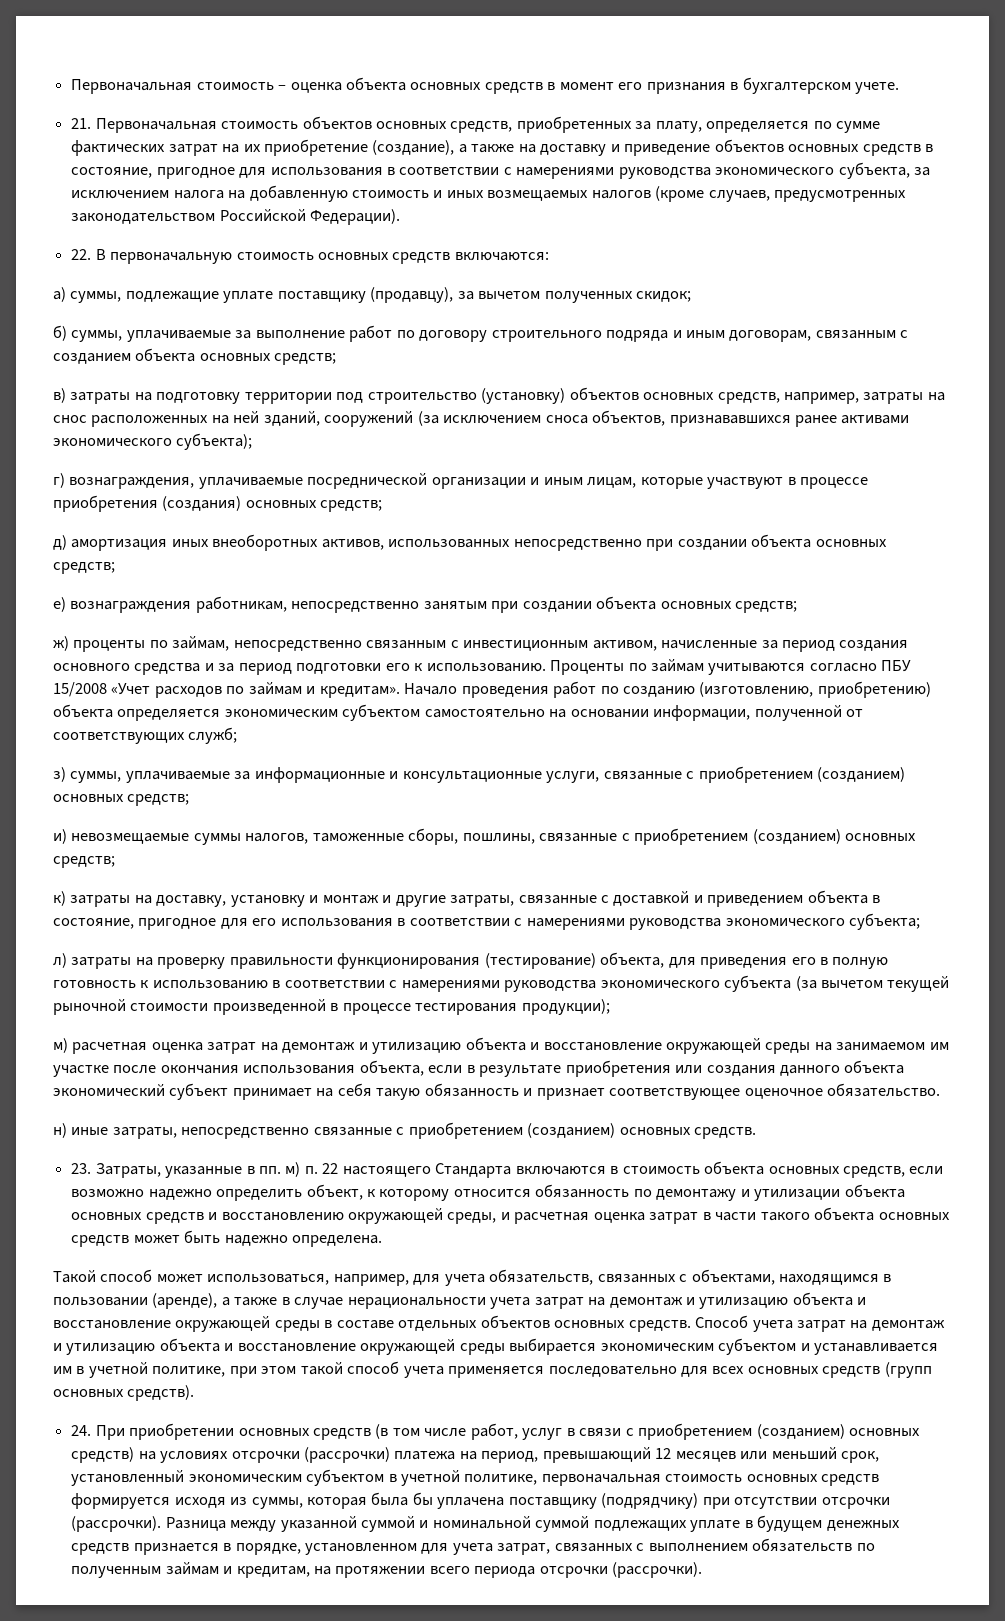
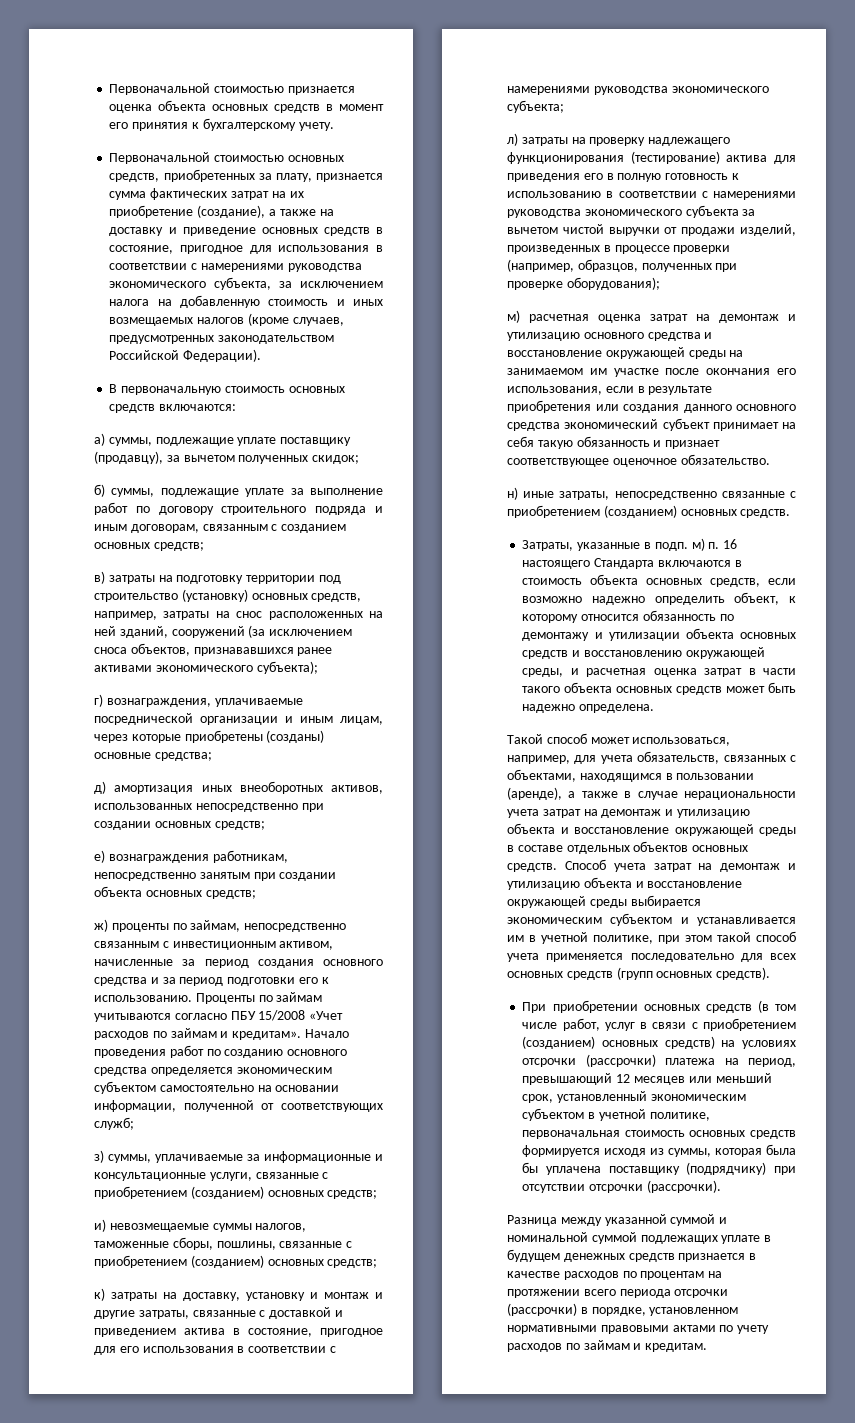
- Первоначальная стоимость – оценка объекта основных средств в момент его признания в бухгалтерском учете.
- 21. Первоначальная стоимость объектов основных средств, приобретенных за плату, определяется по сумме фактических затрат на их приобретение (создание), а также на доставку и приведение объектов основных средств в состояние, пригодное для использования в соответствии с намерениями руководства экономического субъекта, за исключением налога на добавленную стоимость и иных возмещаемых налогов (кроме случаев, предусмотренных законодательством Российской Федерации).
+ Первоначальной стоимостью признается оценка объекта основных средств в момент его принятия к бухгалтерскому учету.
+ Первоначальной стоимостью основных средств, приобретенных за плату, признается сумма фактических затрат на их приобретение (создание), а также на доставку и приведение основных средств в состояние, пригодное для использования в соответствии с намерениями руководства экономического субъекта, за исключением налога на добавленную стоимость и иных возмещаемых налогов (кроме случаев, предусмотренных законодательством Российской Федерации).
- 22. В первоначальную стоимость основных средств включаются:
+ В первоначальную стоимость основных средств включаются:
- б) суммы, уплачиваемые за выполнение работ по договору строительного подряда и иным договорам, связанным с созданием объекта основных средств;
+ б) суммы, подлежащие уплате за выполнение работ по договору строительного подряда и иным договорам, связанным с созданием основных средств;
- в) затраты на подготовку территории под строительство (установку) объектов основных средств, например, затраты на снос расположенных на ней зданий, сооружений (за исключением сноса объектов, признававшихся ранее активами экономического субъекта);
+ в) затраты на подготовку территории под строительство (установку) основных средств, например, затраты на снос расположенных на ней зданий, сооружений (за исключением сноса объектов, признававшихся ранее активами экономического субъекта);
- г) вознаграждения, уплачиваемые посреднической организации и иным лицам, которые участвуют в процессе приобретения (создания) основных средств;
+ г) вознаграждения, уплачиваемые посреднической организации и иным лицам, через которые приобретены (созданы) основные средства;
- д) амортизация иных внеоборотных активов, использованных непосредственно при создании объекта основных средств;
+ д) амортизация иных внеоборотных активов, использованных непосредственно при создании основных средств;
- Начало проведения работ по созданию (изготовлению, приобретению) объекта определяется экономическим субъектом самостоятельно на основании информации, полученной от соответствующих служб;
+ Начало проведения работ по созданию основного средства определяется экономическим субъектом самостоятельно на основании информации, полученной от соответствующих служб;
- к) затраты на доставку, установку и монтаж и другие затраты, связанные с доставкой и приведением объекта в состояние, пригодное для его использования в соответствии с намерениями руководства экономического субъекта;
+ к) затраты на доставку, установку и монтаж и другие затраты, связанные с доставкой и приведением актива в состояние, пригодное для его использования в соответствии с намерениями руководства экономического субъекта;
- л) затраты на проверку правильности функционирования (тестирование) объекта, для приведения его в полную готовность к использованию в соответствии с намерениями руководства экономического субъекта (за вычетом текущей рыночной стоимости произведенной в процессе тестирования продукции);
+ л) затраты на проверку надлежащего функционирования (тестирование) актива для приведения его в полную готовность к использованию в соответствии с намерениями руководства экономического субъекта за вычетом чистой выручки от продажи изделий, произведенных в процессе проверки (например, образцов, полученных при проверке оборудования);
- м) расчетная оценка затрат на демонтаж и утилизацию объекта и восстановление окружающей среды на занимаемом им участке после окончания использования объекта, если в результате приобретения или создания данного объекта экономический субъект принимает на себя такую обязанность и признает соответствующее оценочное обязательство.
+ м) расчетная оценка затрат на демонтаж и утилизацию основного средства и восстановление окружающей среды на занимаемом им участке после окончания его использования, если в результате приобретения или создания данного основного средства экономический субъект принимает на себя такую обязанность и признает соответствующее оценочное обязательство.
- 23. Затраты, указанные в пп. м) п. 22 настоящего Стандарта включаются в стоимость объекта основных средств, если возможно надежно определить объект, к которому относится обязанность по демонтажу и утилизации объекта основных средств и восстановлению окружающей среды, и расчетная оценка затрат в части такого объекта основных средств может быть надежно определена.
+ Затраты, указанные в подп. м) п. 16 настоящего Стандарта включаются в стоимость объекта основных средств, если возможно надежно определить объект, к которому относится обязанность по демонтажу и утилизации объекта основных средств и восстановлению окружающей среды, и расчетная оценка затрат в части такого объекта основных средств может быть надежно определена.
- 24. При приобретении основных средств (в том числе работ, услуг в связи с приобретением (созданием) основных средств) на условиях отсрочки (рассрочки) платежа на период, превышающий 12 месяцев или меньший срок, установленный экономическим субъектом в учетной политике, первоначальная стоимость основных средств формируется исходя из суммы, которая была бы уплачена поставщику (подрядчику) при отсутствии отсрочки (рассрочки). Разница между указанной суммой и номинальной суммой подлежащих уплате в будущем денежных средств признается в порядке, установленном для учета затрат, связанных с выполнением обязательств по полученным займам и кредитам, на протяжении всего периода отсрочки (рассрочки).
+ При приобретении основных средств (в том числе работ, услуг в связи с приобретением (созданием) основных средств) на условиях отсрочки (рассрочки) платежа на период, превышающий 12 месяцев или меньший срок, установленный экономическим субъектом в учетной политике, первоначальная стоимость основных средств формируется исходя из суммы, которая была бы уплачена поставщику (подрядчику) при отсутствии отсрочки (рассрочки).
+ Разница между указанной суммой и номинальной суммой подлежащих уплате в будущем денежных средств признается в качестве расходов по процентам на протяжении всего периода отсрочки (рассрочки) в порядке, установленном нормативными правовыми актами по учету расходов по займам и кредитам.

